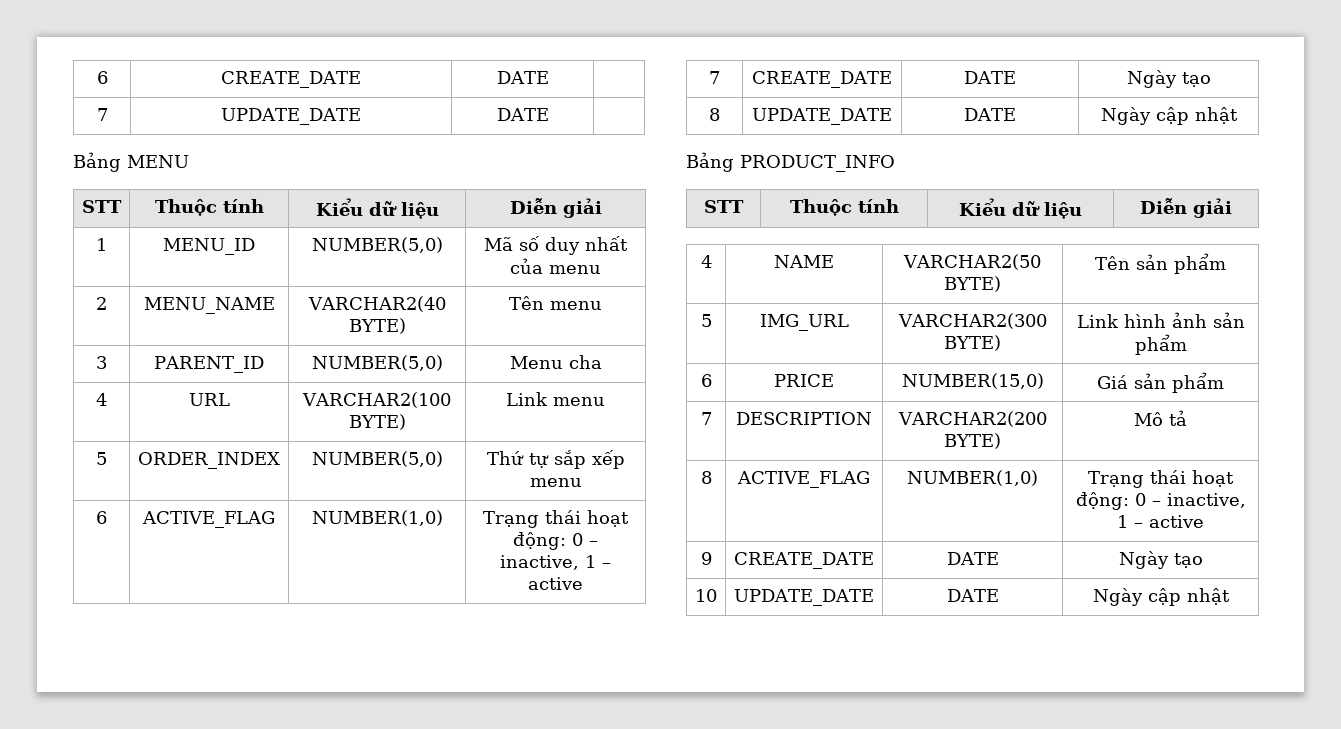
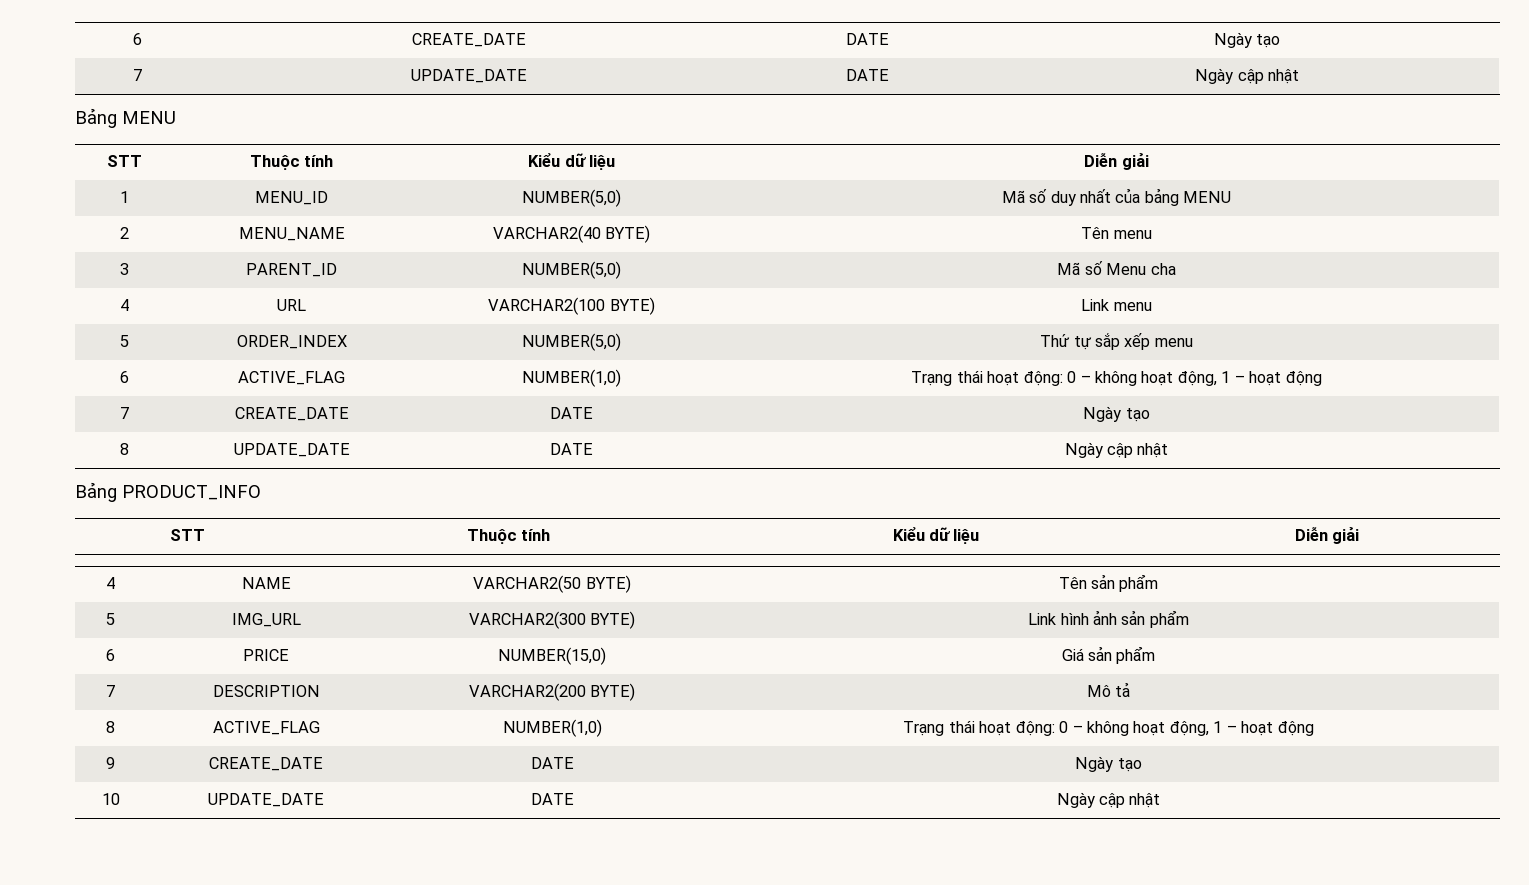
- 6 | CREATE_DATE | DATE |
+ 6 | CREATE_DATE | DATE | Ngày tạo
- 7 | UPDATE_DATE | DATE |
+ 7 | UPDATE_DATE | DATE | Ngày cập nhật
- 1 | MENU_ID | NUMBER(5,0) | Mã số duy nhất của menu
+ 1 | MENU_ID | NUMBER(5,0) | Mã số duy nhất của bảng MENU
- 3 | PARENT_ID | NUMBER(5,0) | Menu cha
+ 3 | PARENT_ID | NUMBER(5,0) | Mã số Menu cha
- 6 | ACTIVE_FLAG | NUMBER(1,0) | Trạng thái hoạt động: 0 – inactive, 1 – active
+ 6 | ACTIVE_FLAG | NUMBER(1,0) | Trạng thái hoạt động: 0 – không hoạt động, 1 – hoạt động
- 8 | ACTIVE_FLAG | NUMBER(1,0) | Trạng thái hoạt động: 0 – inactive, 1 – active
+ 8 | ACTIVE_FLAG | NUMBER(1,0) | Trạng thái hoạt động: 0 – không hoạt động, 1 – hoạt động

